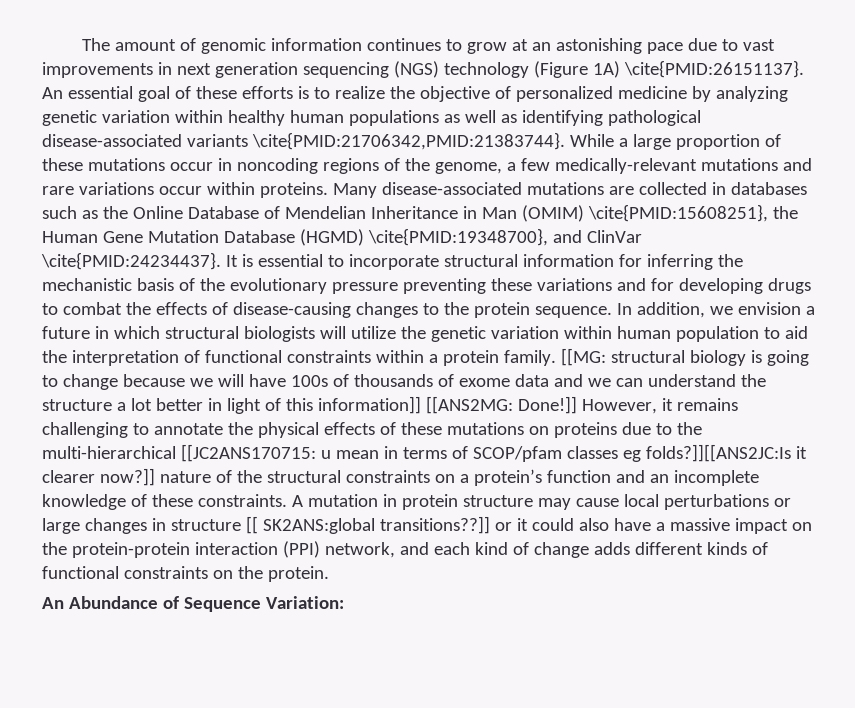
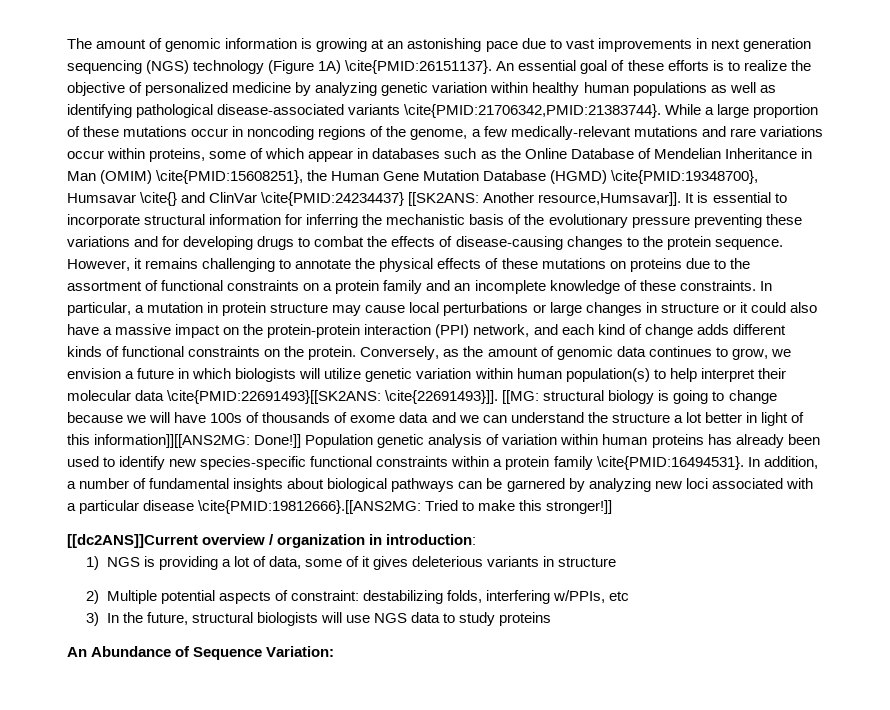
- The amount of genomic information continues to grow at an astonishing pace due to vast improvements in next generation sequencing (NGS) technology (Figure 1A) \cite{PMID:26151137}.
+ The amount of genomic information is growing at an astonishing pace due to vast improvements in next generation sequencing (NGS) technology (Figure 1A) \cite{PMID:26151137}.
- While a large proportion of these mutations occur in noncoding regions of the genome, a few medically-relevant mutations and rare variations occur within proteins. Many disease-associated mutations are collected in databases such as the Online Database of Mendelian Inheritance in Man (OMIM) \cite{PMID:15608251}, the Human Gene Mutation Database (HGMD) \cite{PMID:19348700}, and ClinVar \cite{PMID:24234437}.
+ While a large proportion of these mutations occur in noncoding regions of the genome, a few medically-relevant mutations and rare variations occur within proteins, some of which appear in databases such as the Online Database of Mendelian Inheritance in Man (OMIM) \cite{PMID:15608251}, the Human Gene Mutation Database (HGMD) \cite{PMID:19348700}, Humsavar \cite{} and ClinVar \cite{PMID:24234437} [[SK2ANS: Another resource,Humsavar]].
- In addition, we envision a future in which structural biologists will utilize the genetic variation within human population to aid the interpretation of functional constraints within a protein family.
+ However, it remains challenging to annotate the physical effects of these mutations on proteins due to the assortment of functional constraints on a protein family and an incomplete knowledge of these constraints. In particular, a mutation in protein structure may cause local perturbations or large changes in structure or it could also have a massive impact on the protein-protein interaction (PPI) network, and each kind of change adds different kinds of functional constraints on the protein. Conversely, as the amount of genomic data continues to grow, we envision a future in which biologists will utilize genetic variation within human population(s) to help interpret their molecular data \cite{PMID:22691493}[[SK2ANS: \cite{22691493}]].
- [[MG: structural biology is going to change because we will have 100s of thousands of exome data and we can understand the structure a lot better in light of this information]] [[ANS2MG: Done!]] However, it remains challenging to annotate the physical effects of these mutations on proteins due to the multi-hierarchical [[JC2ANS170715: u mean in terms of SCOP/pfam classes eg folds?]][[ANS2JC:Is it clearer now?]] nature of the structural constraints on a protein’s function and an incomplete knowledge of these constraints. A mutation in protein structure may cause local perturbations or large changes in structure [[ SK2ANS:global transitions??]] or it could also have a massive impact on the protein-protein interaction (PPI) network, and each kind of change adds different kinds of functional constraints on the protein.
+ [[MG: structural biology is going to change because we will have 100s of thousands of exome data and we can understand the structure a lot better in light of this information]][[ANS2MG: Done!]] Population genetic analysis of variation within human proteins has already been used to identify new species-specific functional constraints within a protein family \cite{PMID:16494531}. In addition, a number of fundamental insights about biological pathways can be garnered by analyzing new loci associated with a particular disease \cite{PMID:19812666}.[[ANS2MG: Tried to make this stronger!]]
+ [[dc2ANS]]Current overview / organization in introduction:
+ 1) NGS is providing a lot of data, some of it gives deleterious variants in structure
+ 2) Multiple potential aspects of constraint: destabilizing folds, interfering w/PPIs, etc
+ 3) In the future, structural biologists will use NGS data to study proteins

